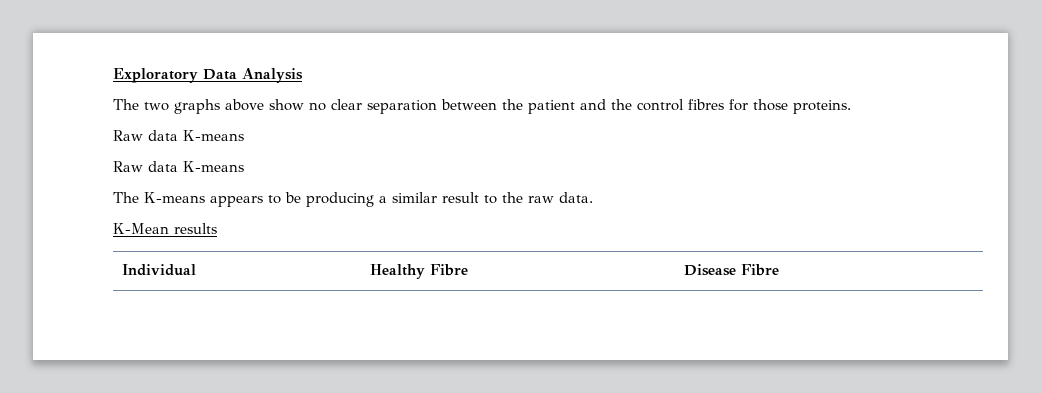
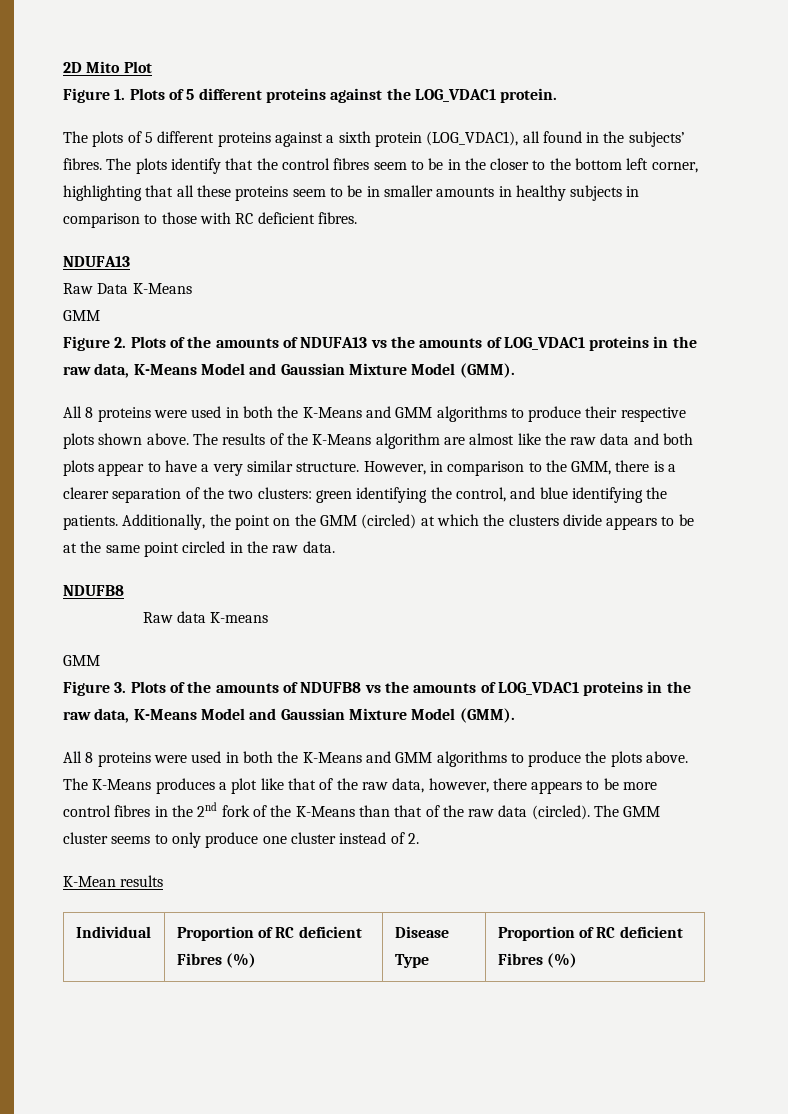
- Exploratory Data Analysis
- The two graphs above show no clear separation between the patient and the control fibres for those proteins.
+ 2D Mito Plot
+ Figure 1. Plots of 5 different proteins against the LOG_VDAC1 protein.
+ The plots of 5 different proteins against a sixth protein (LOG_VDAC1), all found in the subjects’ fibres. The plots identify that the control fibres seem to be in the closer to the bottom left corner, highlighting that all these proteins seem to be in smaller amounts in healthy subjects in comparison to those with RC deficient fibres.
+ NDUFA13
+ Raw Data K-Means
+ GMM
+ Figure 2. Plots of the amounts of NDUFA13 vs the amounts of LOG_VDAC1 proteins in the raw data, K-Means Model and Gaussian Mixture Model (GMM).
+ All 8 proteins were used in both the K-Means and GMM algorithms to produce their respective plots shown above. The results of the K-Means algorithm are almost like the raw data and both plots appear to have a very similar structure. However, in comparison to the GMM, there is a clearer separation of the two clusters: green identifying the control, and blue identifying the patients. Additionally, the point on the GMM (circled) at which the clusters divide appears to be at the same point circled in the raw data.
+ NDUFB8
  Raw data K-means
- Raw data K-means
- The K-means appears to be producing a similar result to the raw data.
+ GMM
+ Figure 3. Plots of the amounts of NDUFB8 vs the amounts of LOG_VDAC1 proteins in the raw data, K-Means Model and Gaussian Mixture Model (GMM).
+ All 8 proteins were used in both the K-Means and GMM algorithms to produce the plots above. The K-Means produces a plot like that of the raw data, however, there appears to be more control fibres in the 2nd fork of the K-Means than that of the raw data (circled). The GMM cluster seems to only produce one cluster instead of 2.
  K-Mean results
- Individual | Healthy Fibre | Disease Fibre
+ Individual | Proportion of RC deficient Fibres (%) | Disease Type | Proportion of RC deficient Fibres (%)

